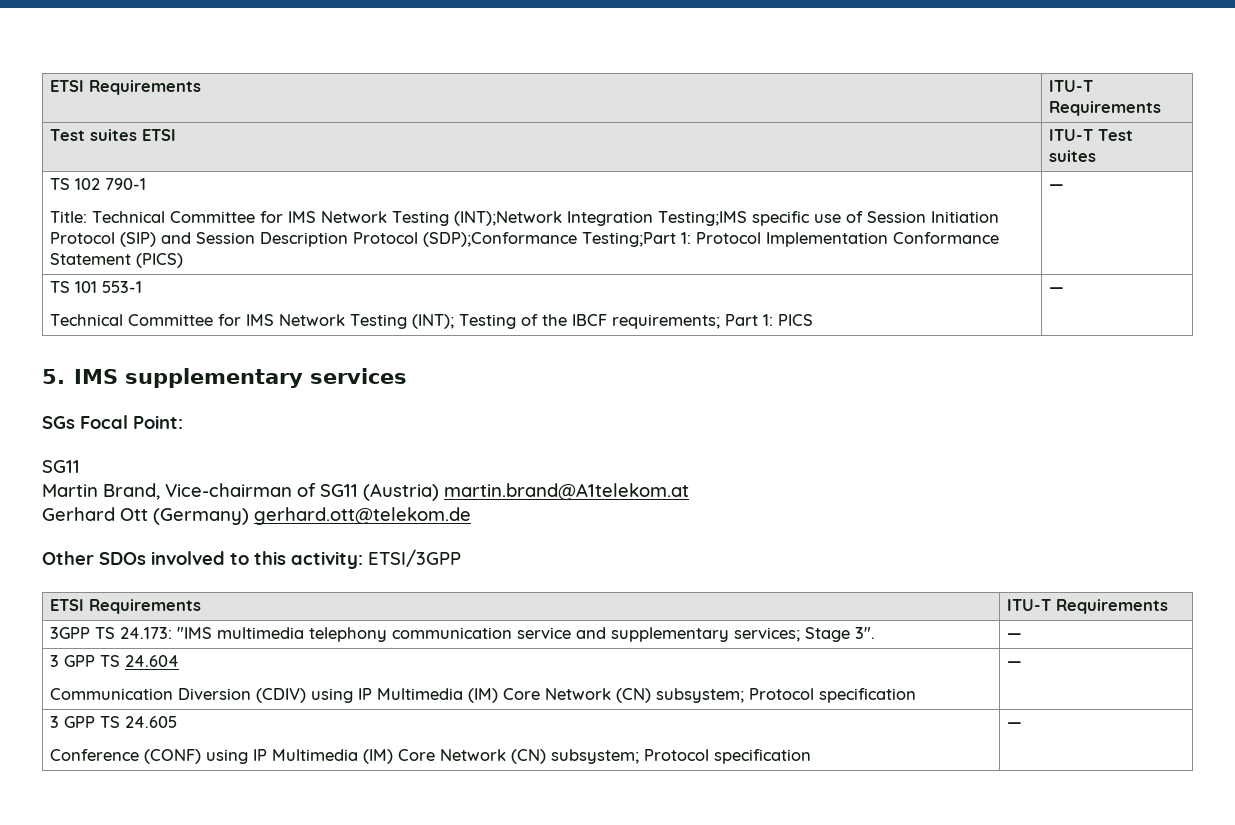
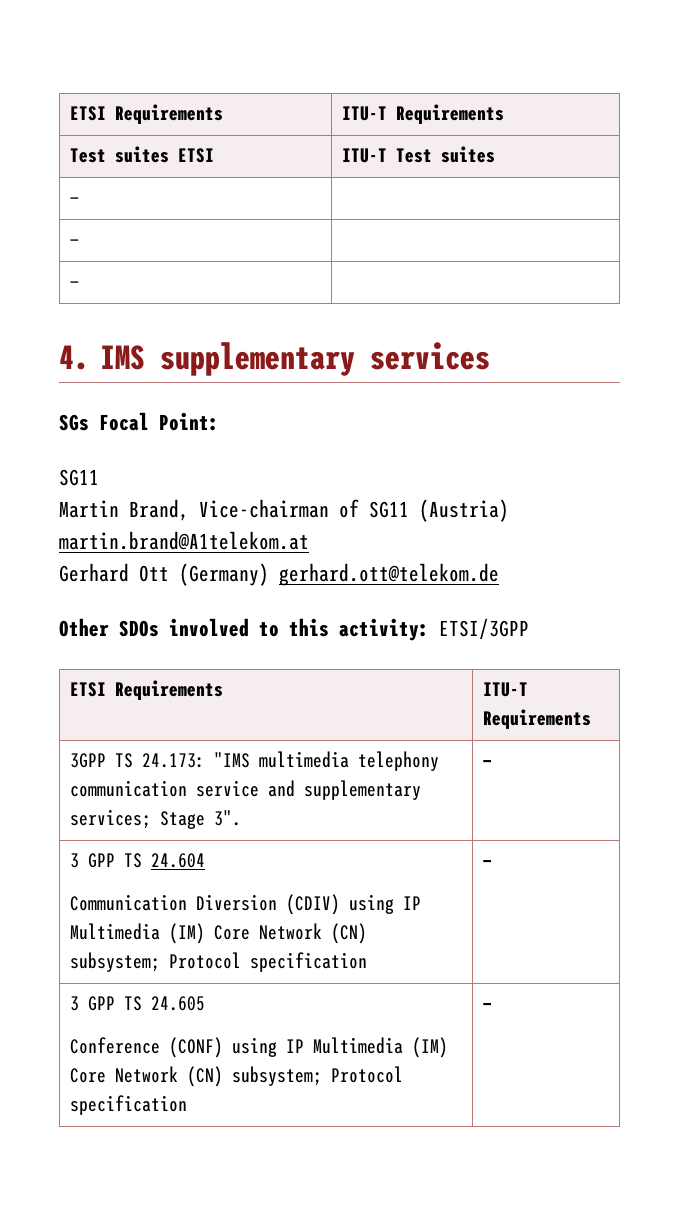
  Test suites ETSI | ITU-T Test suites
- TS 102 790-1
- Title: Technical Committee for IMS Network Testing (INT);Network Integration Testing;IMS specific use of Session Initiation Protocol (SIP) and Session Description Protocol (SDP);Conformance Testing;Part 1: Protocol Implementation Conformance Statement (PICS) | —
- TS 101 553-1
- Technical Committee for IMS Network Testing (INT); Testing of the IBCF requirements; Part 1: PICS | —
- 5. IMS supplementary services
+ — |
+ — |
+ — |
+ 4. IMS supplementary services

